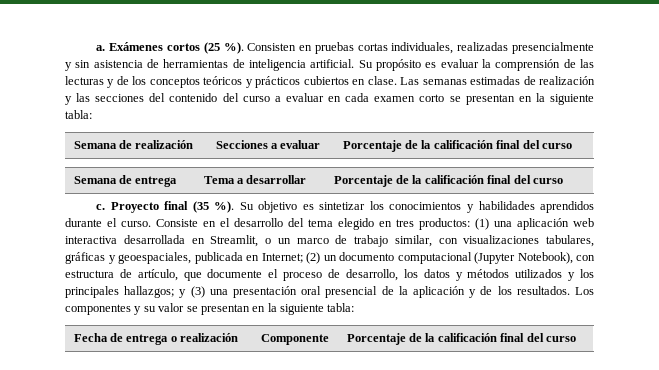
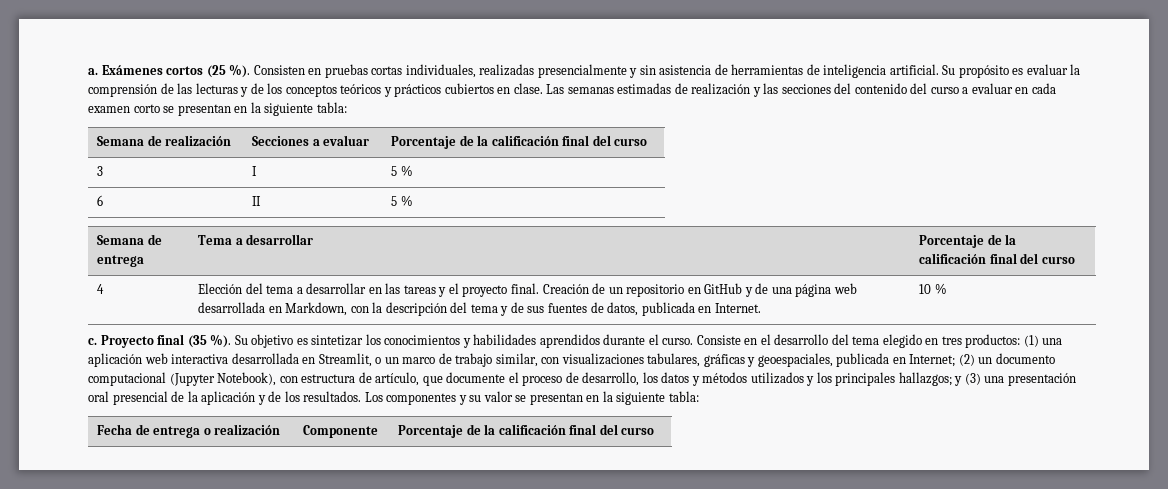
+ 3 | I | 5 %
+ 6 | II | 5 %
+ 4 | Elección del tema a desarrollar en las tareas y el proyecto final. Creación de un repositorio en GitHub y de una página web desarrollada en Markdown, con la descripción del tema y de sus fuentes de datos, publicada en Internet. | 10 %

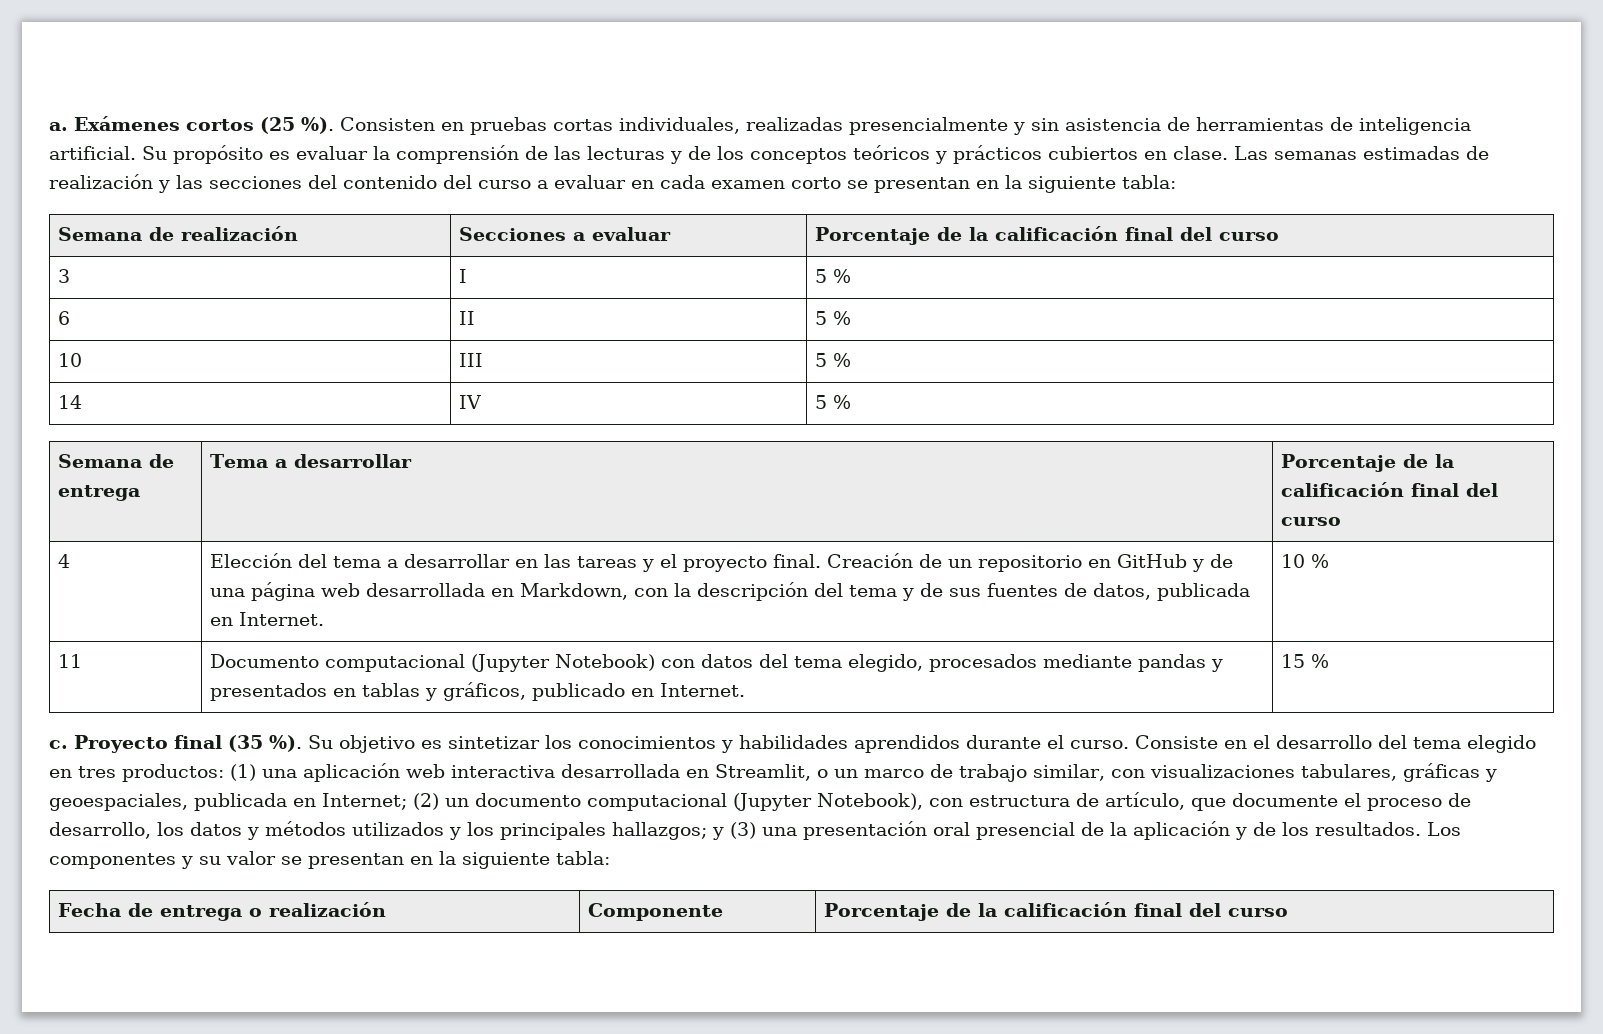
+ 10 | III | 5 %
+ 14 | IV | 5 %
+ 11 | Documento computacional (Jupyter Notebook) con datos del tema elegido, procesados mediante pandas y presentados en tablas y gráficos, publicado en Internet. | 15 %

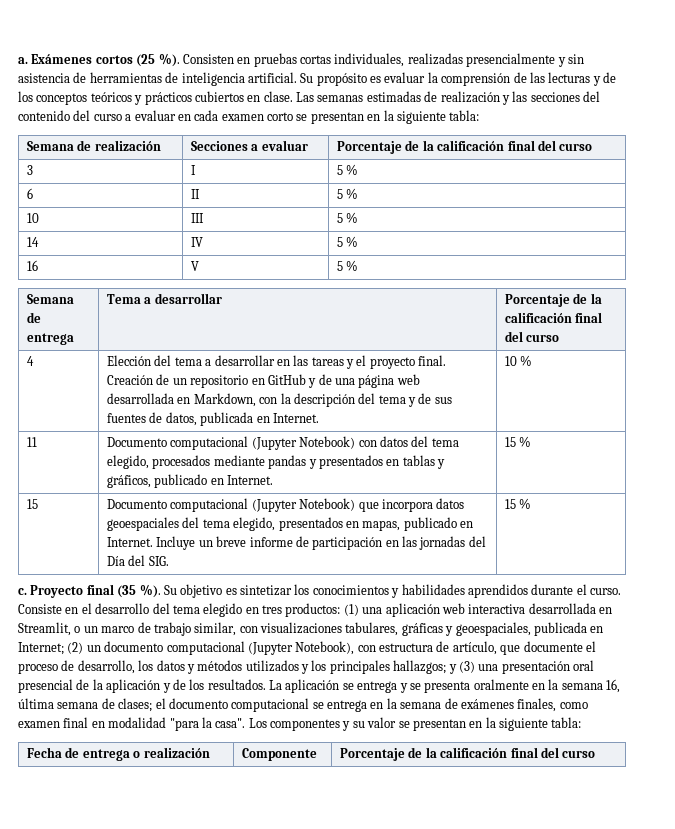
+ 16 | V | 5 %
+ 15 | Documento computacional (Jupyter Notebook) que incorpora datos geoespaciales del tema elegido, presentados en mapas, publicado en Internet. Incluye un breve informe de participación en las jornadas del Día del SIG. | 15 %
+ La aplicación se entrega y se presenta oralmente en la semana 16, última semana de clases; el documento computacional se entrega en la semana de exámenes finales, como examen final en modalidad "para la casa".

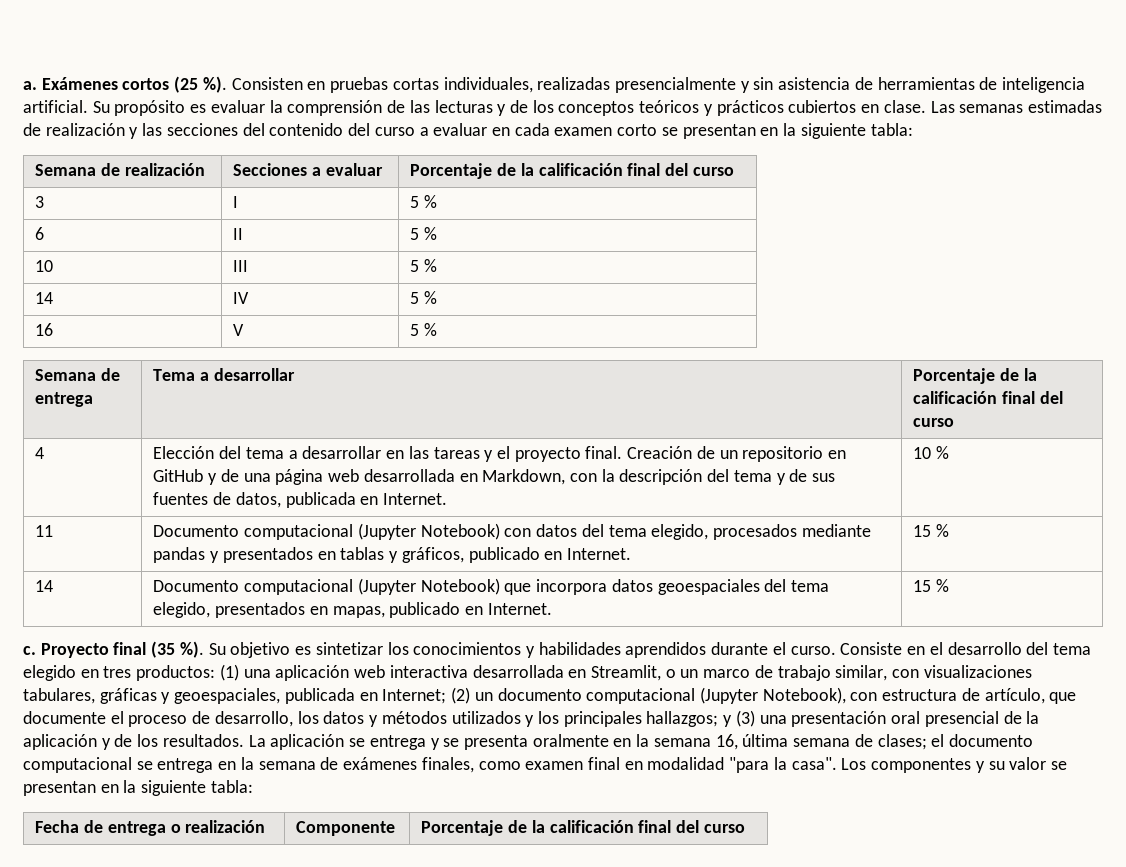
- 15 | Documento computacional (Jupyter Notebook) que incorpora datos geoespaciales del tema elegido, presentados en mapas, publicado en Internet. Incluye un breve informe de participación en las jornadas del Día del SIG. | 15 %
+ 14 | Documento computacional (Jupyter Notebook) que incorpora datos geoespaciales del tema elegido, presentados en mapas, publicado en Internet. | 15 %

